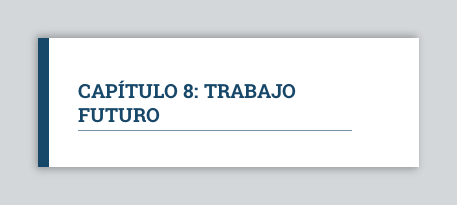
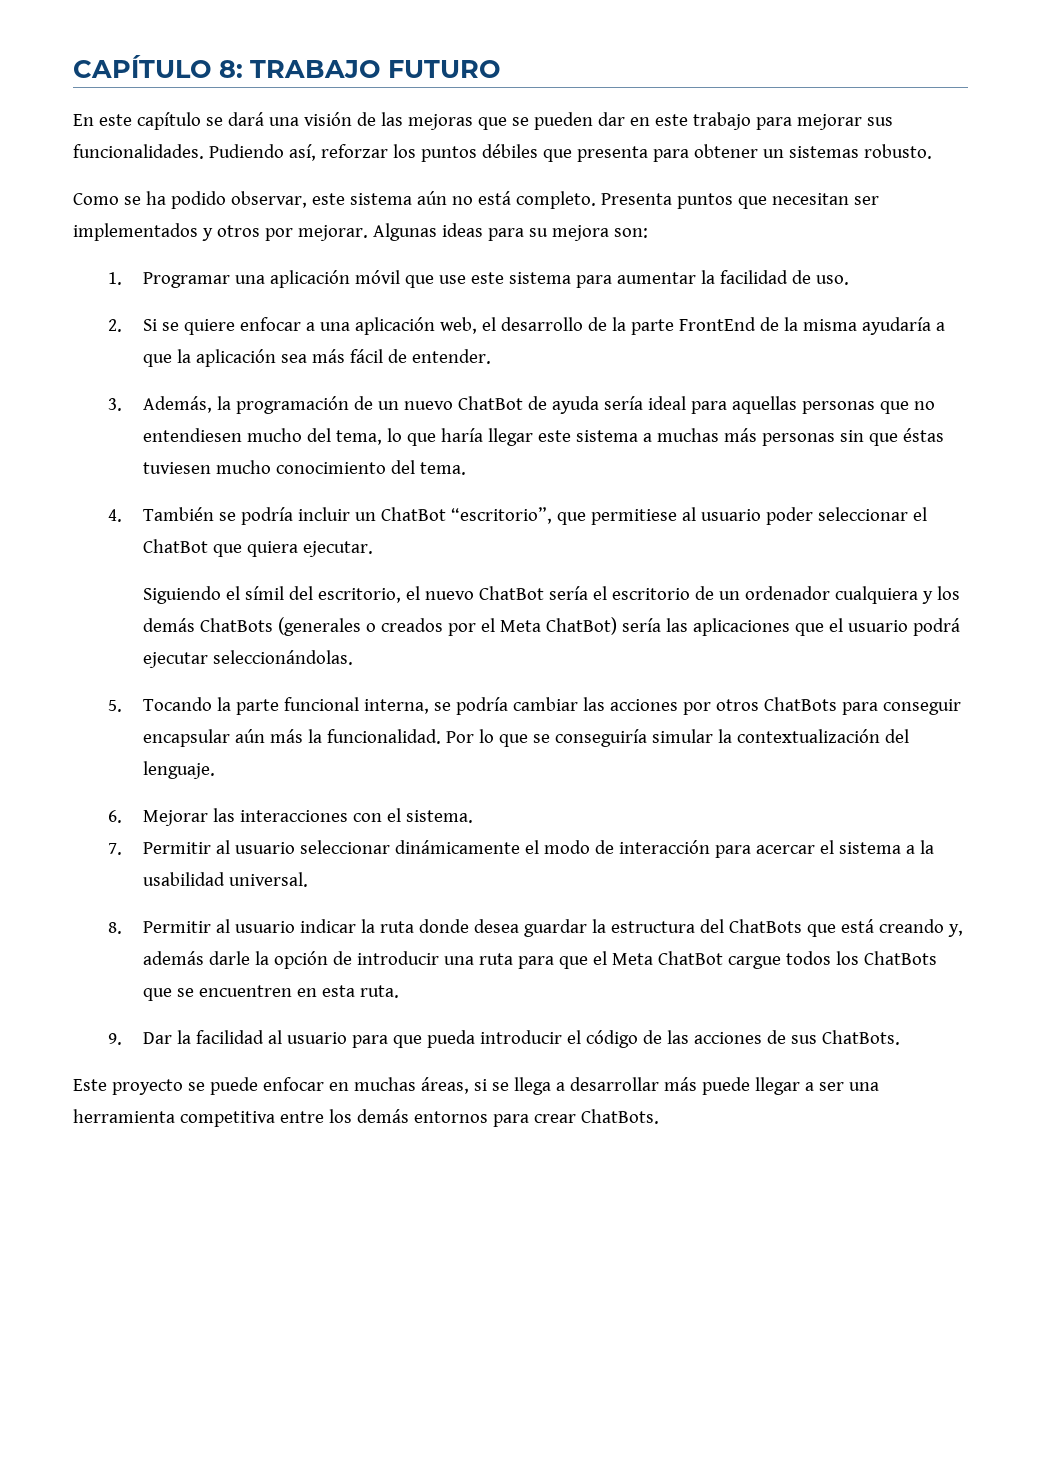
+ En este capítulo se dará una visión de las mejoras que se pueden dar en este trabajo para mejorar sus funcionalidades. Pudiendo así, reforzar los puntos débiles que presenta para obtener un sistemas robusto.
+ Como se ha podido observar, este sistema aún no está completo. Presenta puntos que necesitan ser implementados y otros por mejorar. Algunas ideas para su mejora son:
+ 1. Programar una aplicación móvil que use este sistema para aumentar la facilidad de uso.
+ 2. Si se quiere enfocar a una aplicación web, el desarrollo de la parte FrontEnd de la misma ayudaría a que la aplicación sea más fácil de entender.
+ 3. Además, la programación de un nuevo ChatBot de ayuda sería ideal para aquellas personas que no entendiesen mucho del tema, lo que haría llegar este sistema a muchas más personas sin que éstas tuviesen mucho conocimiento del tema.
+ 4. También se podría incluir un ChatBot “escritorio”, que permitiese al usuario poder seleccionar el ChatBot que quiera ejecutar.
+ Siguiendo el símil del escritorio, el nuevo ChatBot sería el escritorio de un ordenador cualquiera y los demás ChatBots (generales o creados por el Meta ChatBot) sería las aplicaciones que el usuario podrá ejecutar seleccionándolas.
+ 5. Tocando la parte funcional interna, se podría cambiar las acciones por otros ChatBots para conseguir encapsular aún más la funcionalidad. Por lo que se conseguiría simular la contextualización del lenguaje.
+ 6. Mejorar las interacciones con el sistema.
+ 7. Permitir al usuario seleccionar dinámicamente el modo de interacción para acercar el sistema a la usabilidad universal.
+ 8. Permitir al usuario indicar la ruta donde desea guardar la estructura del ChatBots que está creando y, además darle la opción de introducir una ruta para que el Meta ChatBot cargue todos los ChatBots que se encuentren en esta ruta.
+ 9. Dar la facilidad al usuario para que pueda introducir el código de las acciones de sus ChatBots.
+ Este proyecto se puede enfocar en muchas áreas, si se llega a desarrollar más puede llegar a ser una herramienta competitiva entre los demás entornos para crear ChatBots.

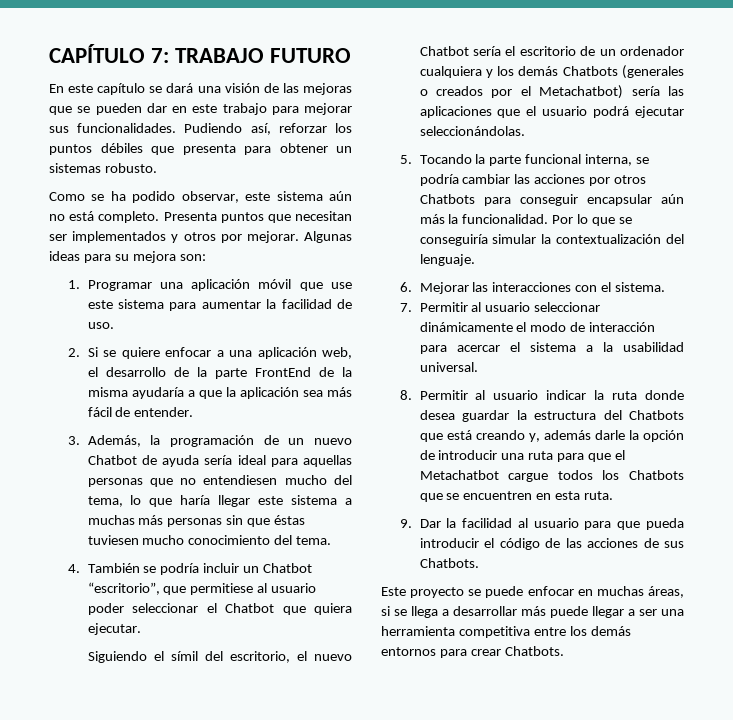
- CAPÍTULO 8: TRABAJO FUTURO
+ CAPÍTULO 7: TRABAJO FUTURO
- 3. Además, la programación de un nuevo ChatBot de ayuda sería ideal para aquellas personas que no entendiesen mucho del tema, lo que haría llegar este sistema a muchas más personas sin que éstas tuviesen mucho conocimiento del tema.
+ 3. Además, la programación de un nuevo Chatbot de ayuda sería ideal para aquellas personas que no entendiesen mucho del tema, lo que haría llegar este sistema a muchas más personas sin que éstas tuviesen mucho conocimiento del tema.
- 4. También se podría incluir un ChatBot “escritorio”, que permitiese al usuario poder seleccionar el ChatBot que quiera ejecutar.
+ 4. También se podría incluir un Chatbot “escritorio”, que permitiese al usuario poder seleccionar el Chatbot que quiera ejecutar.
- Siguiendo el símil del escritorio, el nuevo ChatBot sería el escritorio de un ordenador cualquiera y los demás ChatBots (generales o creados por el Meta ChatBot) sería las aplicaciones que el usuario podrá ejecutar seleccionándolas.
+ Siguiendo el símil del escritorio, el nuevo Chatbot sería el escritorio de un ordenador cualquiera y los demás Chatbots (generales o creados por el Metachatbot) sería las aplicaciones que el usuario podrá ejecutar seleccionándolas.
- 5. Tocando la parte funcional interna, se podría cambiar las acciones por otros ChatBots para conseguir encapsular aún más la funcionalidad.
+ 5. Tocando la parte funcional interna, se podría cambiar las acciones por otros Chatbots para conseguir encapsular aún más la funcionalidad.
- 8. Permitir al usuario indicar la ruta donde desea guardar la estructura del ChatBots que está creando y, además darle la opción de introducir una ruta para que el Meta ChatBot cargue todos los ChatBots que se encuentren en esta ruta.
+ 8. Permitir al usuario indicar la ruta donde desea guardar la estructura del Chatbots que está creando y, además darle la opción de introducir una ruta para que el Metachatbot cargue todos los Chatbots que se encuentren en esta ruta.
- 9. Dar la facilidad al usuario para que pueda introducir el código de las acciones de sus ChatBots.
+ 9. Dar la facilidad al usuario para que pueda introducir el código de las acciones de sus Chatbots.
- Este proyecto se puede enfocar en muchas áreas, si se llega a desarrollar más puede llegar a ser una herramienta competitiva entre los demás entornos para crear ChatBots.
+ Este proyecto se puede enfocar en muchas áreas, si se llega a desarrollar más puede llegar a ser una herramienta competitiva entre los demás entornos para crear Chatbots.

